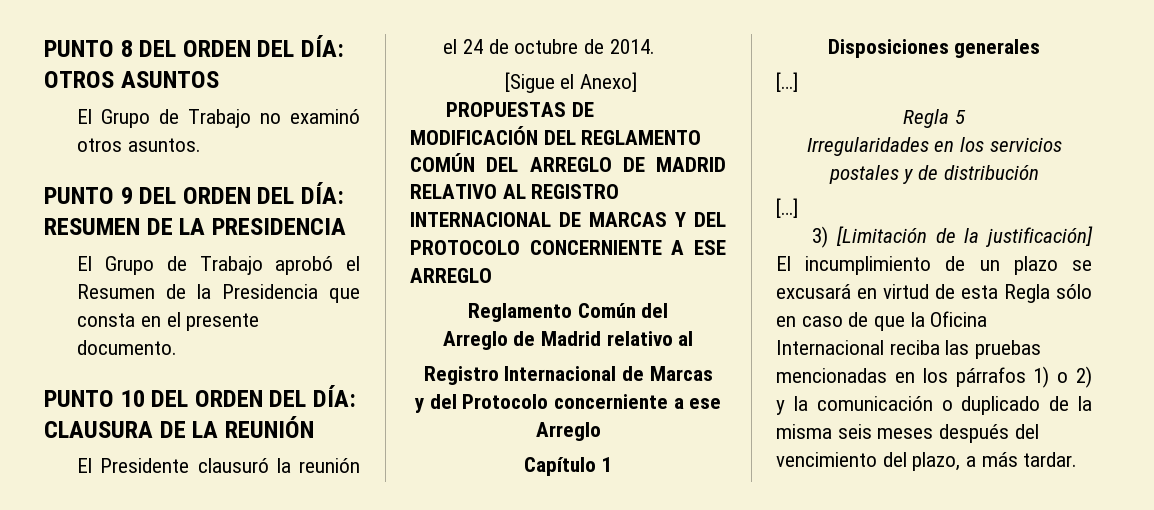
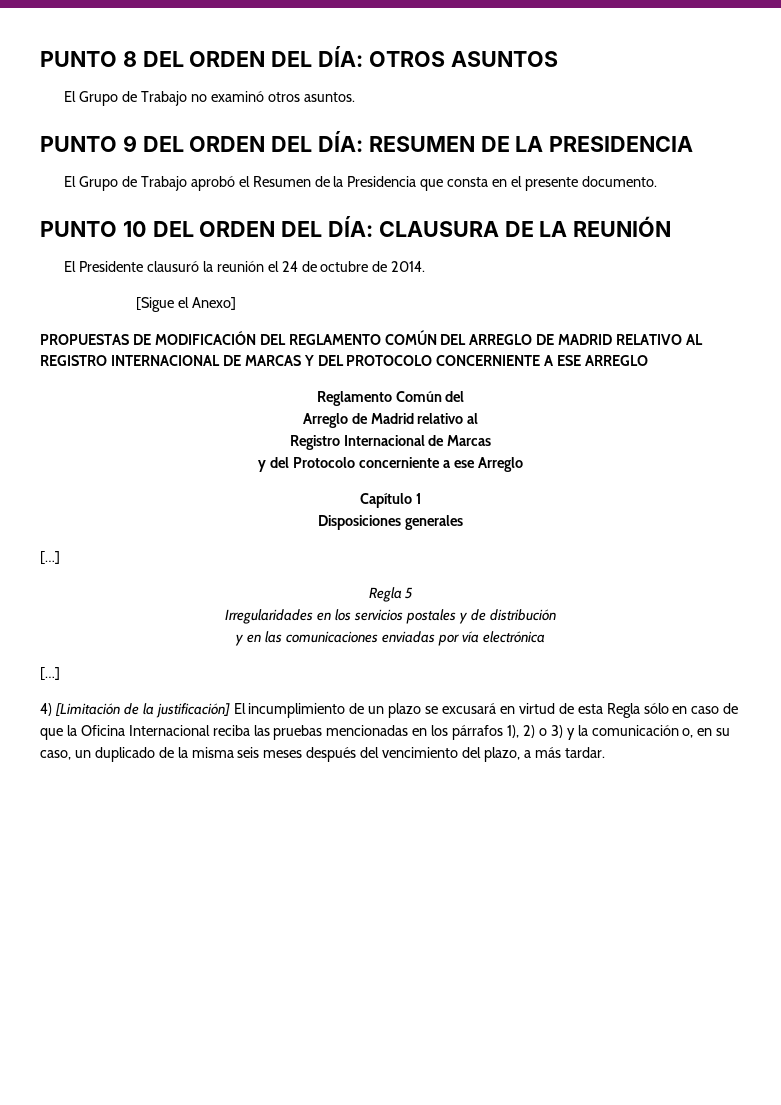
  Irregularidades en los servicios postales y de distribución
+ y en las comunicaciones enviadas por vía electrónica
  […]
- 3) [Limitación de la justificación] El incumplimiento de un plazo se excusará en virtud de esta Regla sólo en caso de que la Oficina Internacional reciba las pruebas mencionadas en los párrafos 1) o 2) y la comunicación o duplicado de la misma seis meses después del vencimiento del plazo, a más tardar.
+ 4) [Limitación de la justificación] El incumplimiento de un plazo se excusará en virtud de esta Regla sólo en caso de que la Oficina Internacional reciba las pruebas mencionadas en los párrafos 1), 2) o 3) y la comunicación o, en su caso, un duplicado de la misma seis meses después del vencimiento del plazo, a más tardar.

